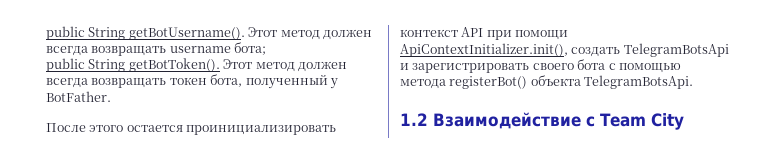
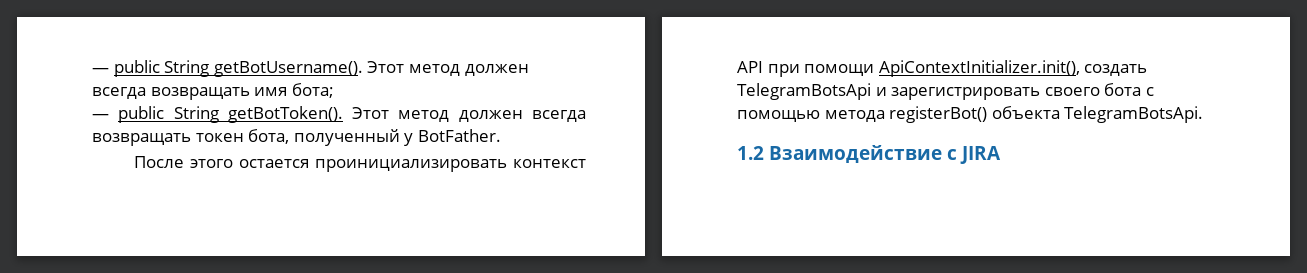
- public String getBotUsername().
+ — public String getBotUsername().
- Этот метод должен всегда возвращать username бота;
+ Этот метод должен всегда возвращать имя бота;
- public String getBotToken().
+ — public String getBotToken().
- 1.2 Взаимодействие с Team City
+ 1.2 Взаимодействие с JIRA

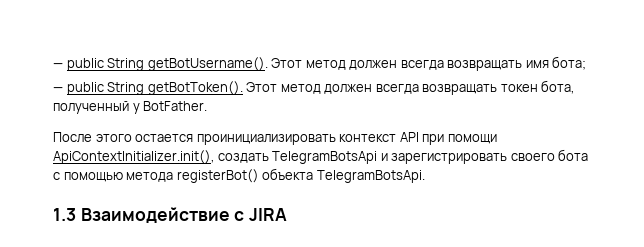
- 1.2 Взаимодействие с JIRA
+ 1.3 Взаимодействие с JIRA

